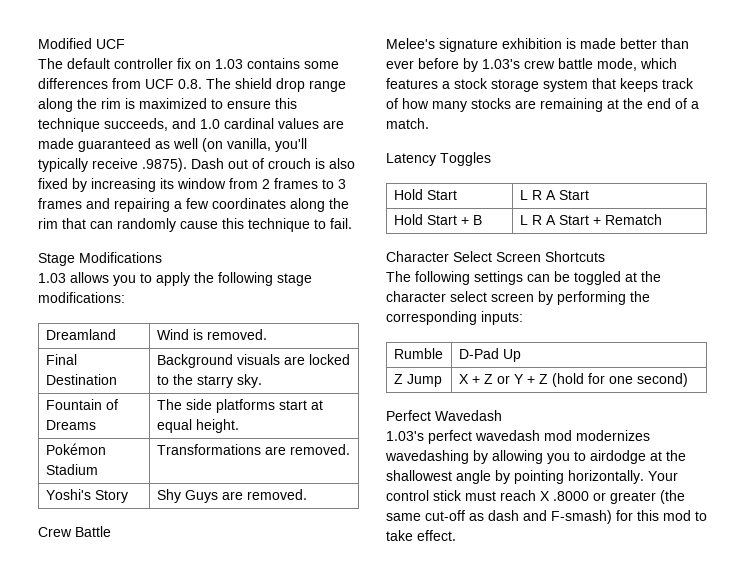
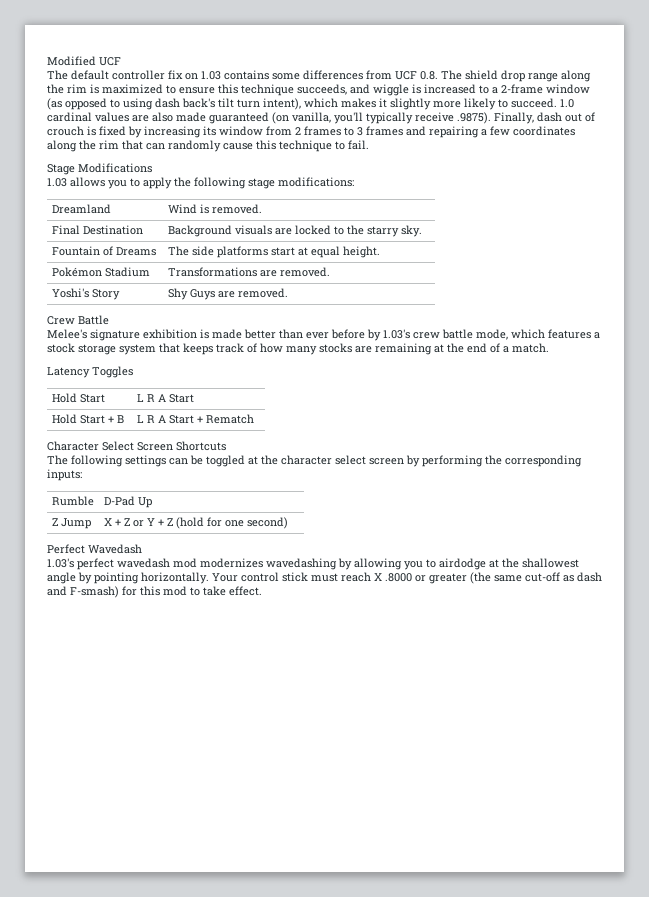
- The default controller fix on 1.03 contains some differences from UCF 0.8. The shield drop range along the rim is maximized to ensure this technique succeeds, and 1.0 cardinal values are made guaranteed as well (on vanilla, you'll typically receive .9875). Dash out of crouch is also fixed by increasing its window from 2 frames to 3 frames and repairing a few coordinates along the rim that can randomly cause this technique to fail.
+ The default controller fix on 1.03 contains some differences from UCF 0.8. The shield drop range along the rim is maximized to ensure this technique succeeds, and wiggle is increased to a 2-frame window (as opposed to using dash back's tilt turn intent), which makes it slightly more likely to succeed. 1.0 cardinal values are also made guaranteed (on vanilla, you'll typically receive .9875). Finally, dash out of crouch is fixed by increasing its window from 2 frames to 3 frames and repairing a few coordinates along the rim that can randomly cause this technique to fail.

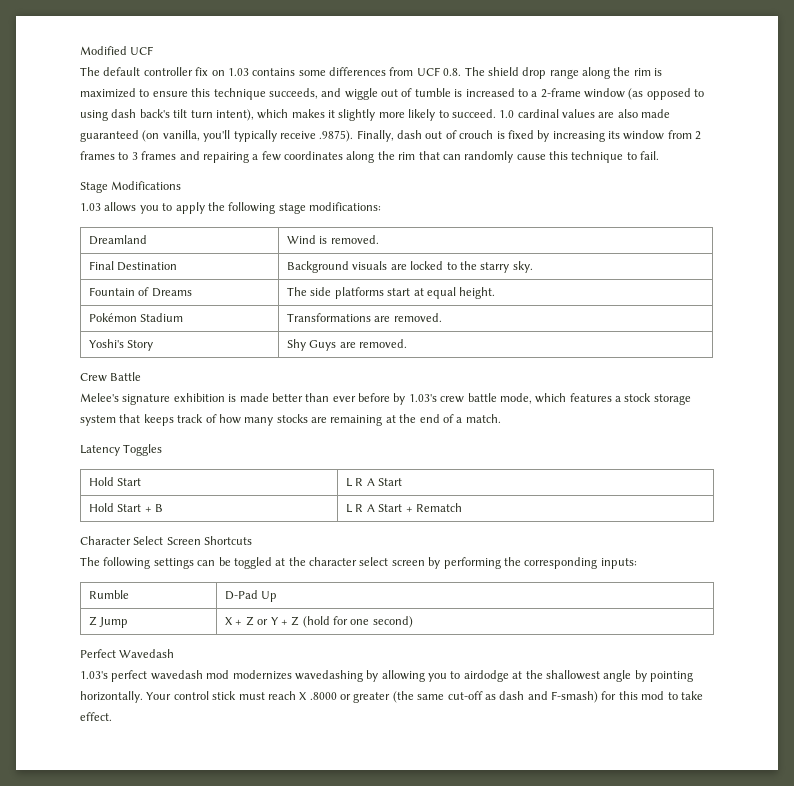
- The default controller fix on 1.03 contains some differences from UCF 0.8. The shield drop range along the rim is maximized to ensure this technique succeeds, and wiggle is increased to a 2-frame window (as opposed to using dash back's tilt turn intent), which makes it slightly more likely to succeed.
+ The default controller fix on 1.03 contains some differences from UCF 0.8. The shield drop range along the rim is maximized to ensure this technique succeeds, and wiggle out of tumble is increased to a 2-frame window (as opposed to using dash back's tilt turn intent), which makes it slightly more likely to succeed.

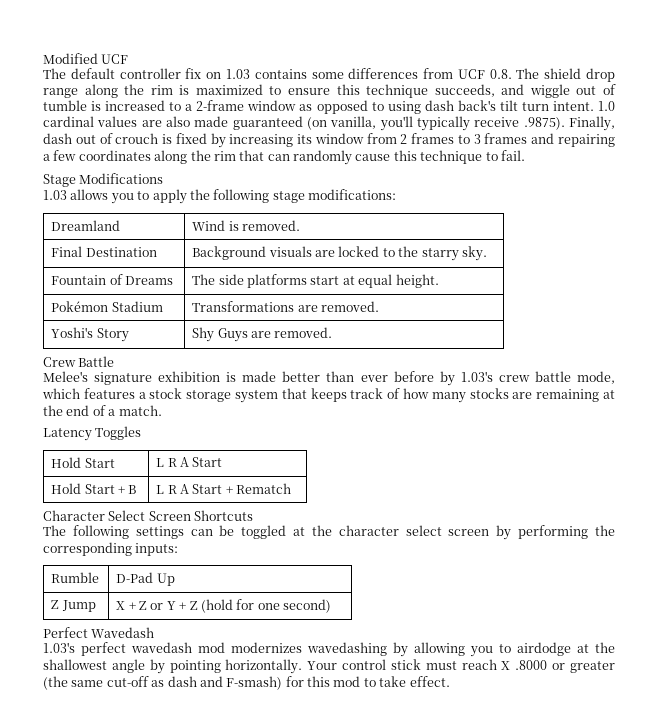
- The default controller fix on 1.03 contains some differences from UCF 0.8. The shield drop range along the rim is maximized to ensure this technique succeeds, and wiggle out of tumble is increased to a 2-frame window (as opposed to using dash back's tilt turn intent), which makes it slightly more likely to succeed.
+ The default controller fix on 1.03 contains some differences from UCF 0.8. The shield drop range along the rim is maximized to ensure this technique succeeds, and wiggle out of tumble is increased to a 2-frame window as opposed to using dash back's tilt turn intent.

